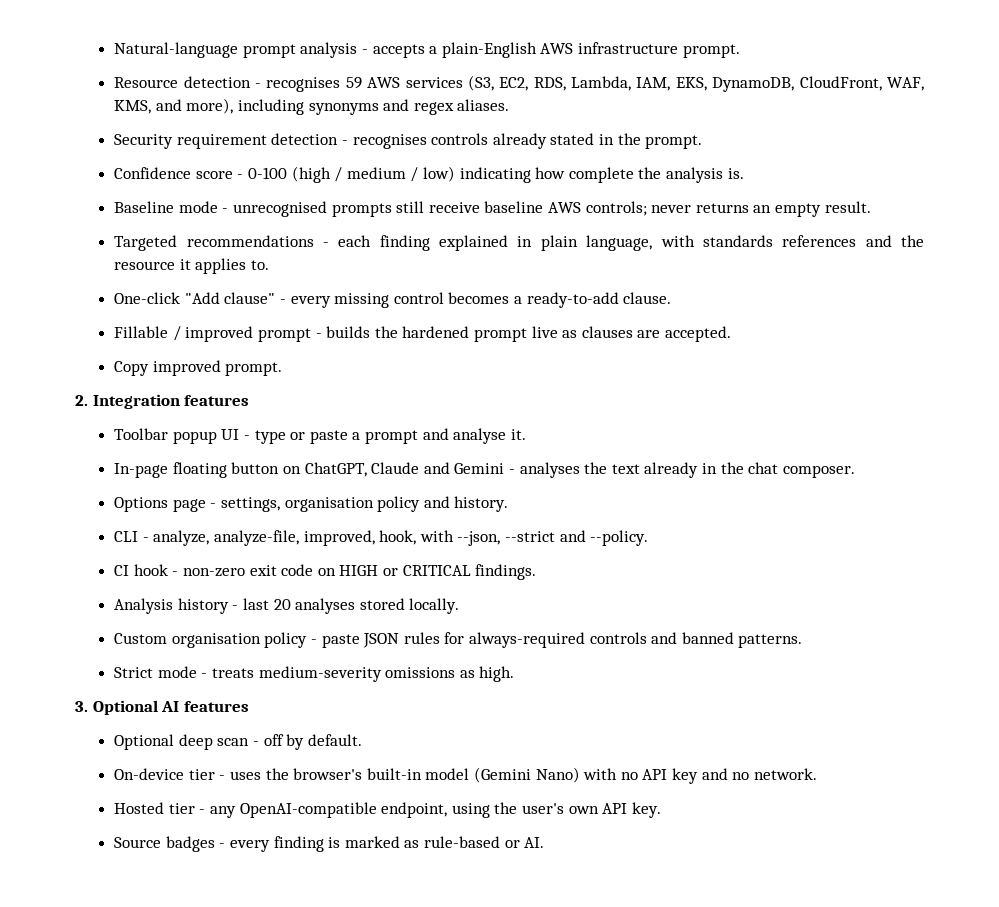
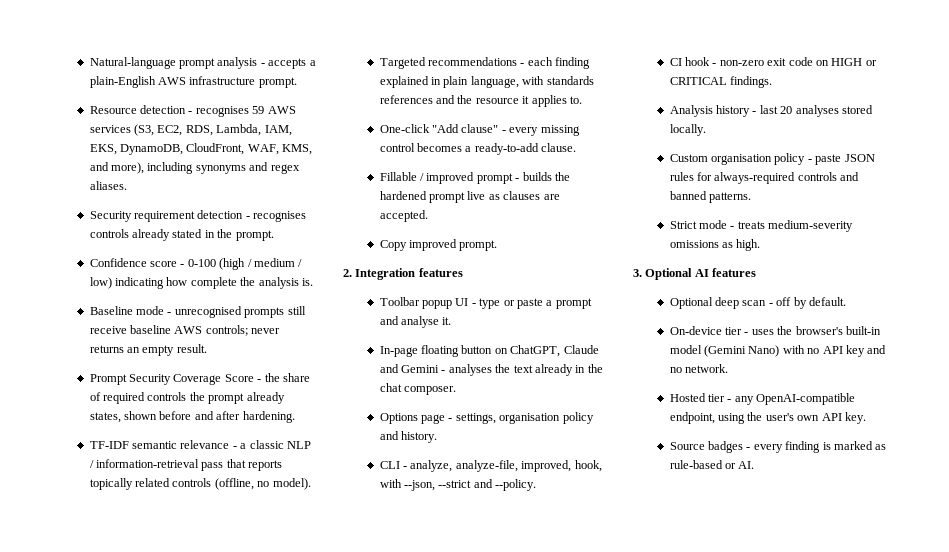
+ Prompt Security Coverage Score - the share of required controls the prompt already states, shown before and after hardening.
+ TF-IDF semantic relevance - a classic NLP / information-retrieval pass that reports topically related controls (offline, no model).

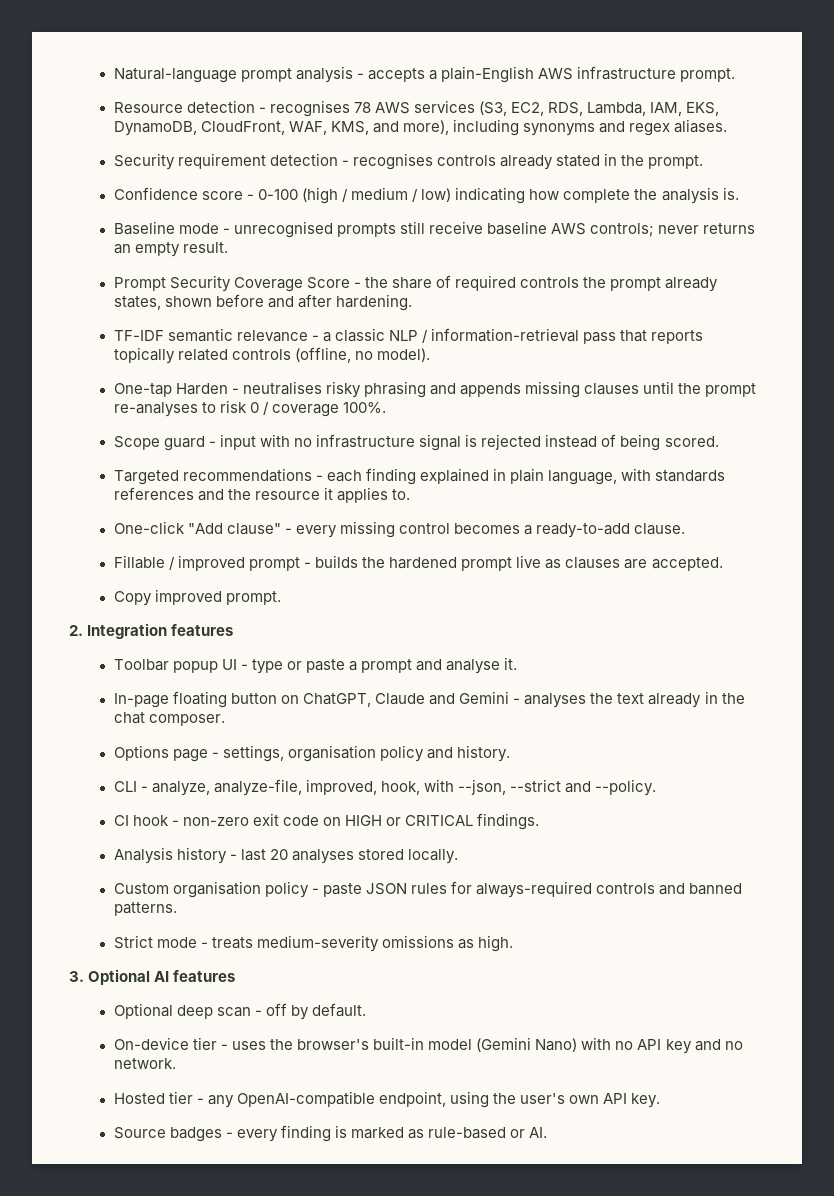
- Resource detection - recognises 59 AWS services (S3, EC2, RDS, Lambda, IAM, EKS, DynamoDB, CloudFront, WAF, KMS, and more), including synonyms and regex aliases.
+ Resource detection - recognises 78 AWS services (S3, EC2, RDS, Lambda, IAM, EKS, DynamoDB, CloudFront, WAF, KMS, and more), including synonyms and regex aliases.
+ One-tap Harden - neutralises risky phrasing and appends missing clauses until the prompt re-analyses to risk 0 / coverage 100%.
+ Scope guard - input with no infrastructure signal is rejected instead of being scored.

